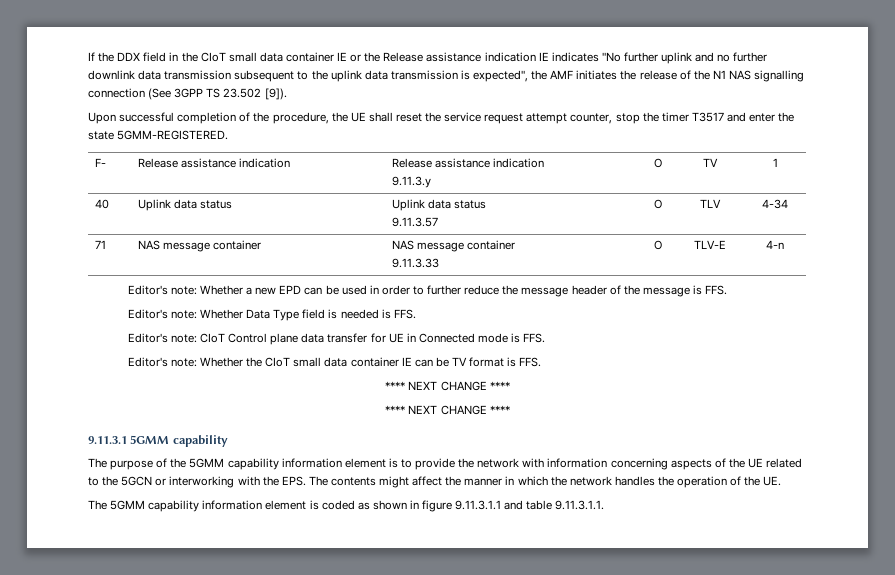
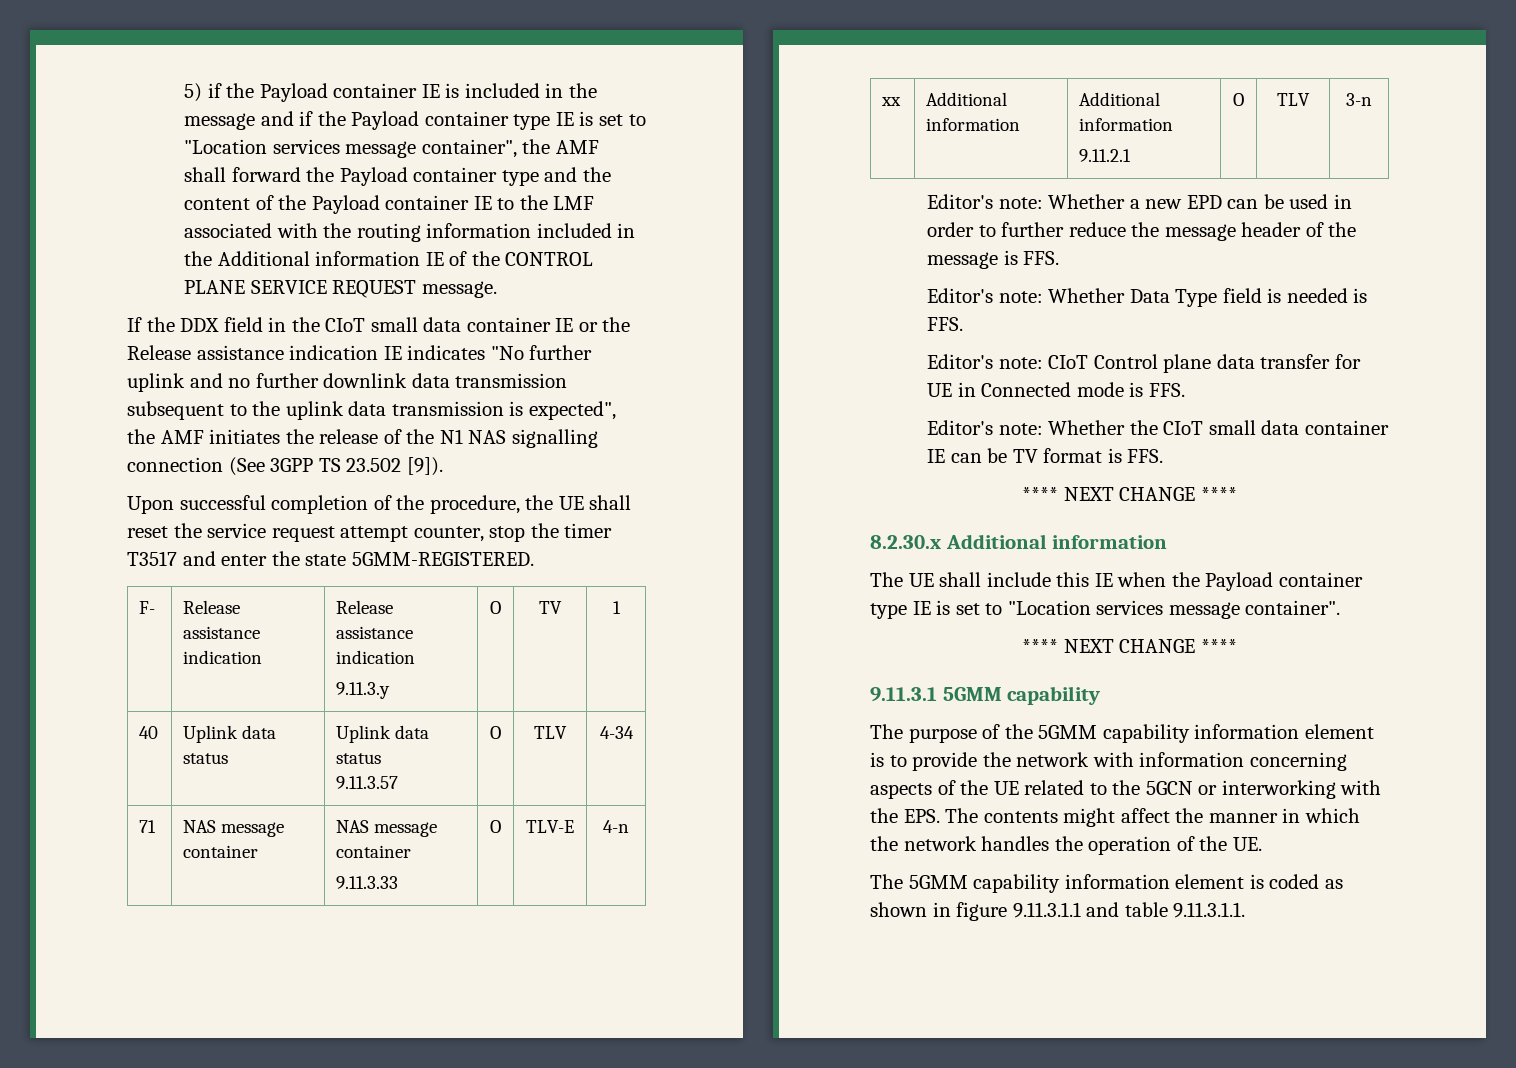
+ 5) if the Payload container IE is included in the message and if the Payload container type IE is set to "Location services message container", the AMF shall forward the Payload container type and the content of the Payload container IE to the LMF associated with the routing information included in the Additional information IE of the CONTROL PLANE SERVICE REQUEST message.
+ xx | Additional information | Additional information
+ 9.11.2.1 | O | TLV | 3-n
+ 8.2.30.x Additional information
+ The UE shall include this IE when the Payload container type IE is set to "Location services message container".

